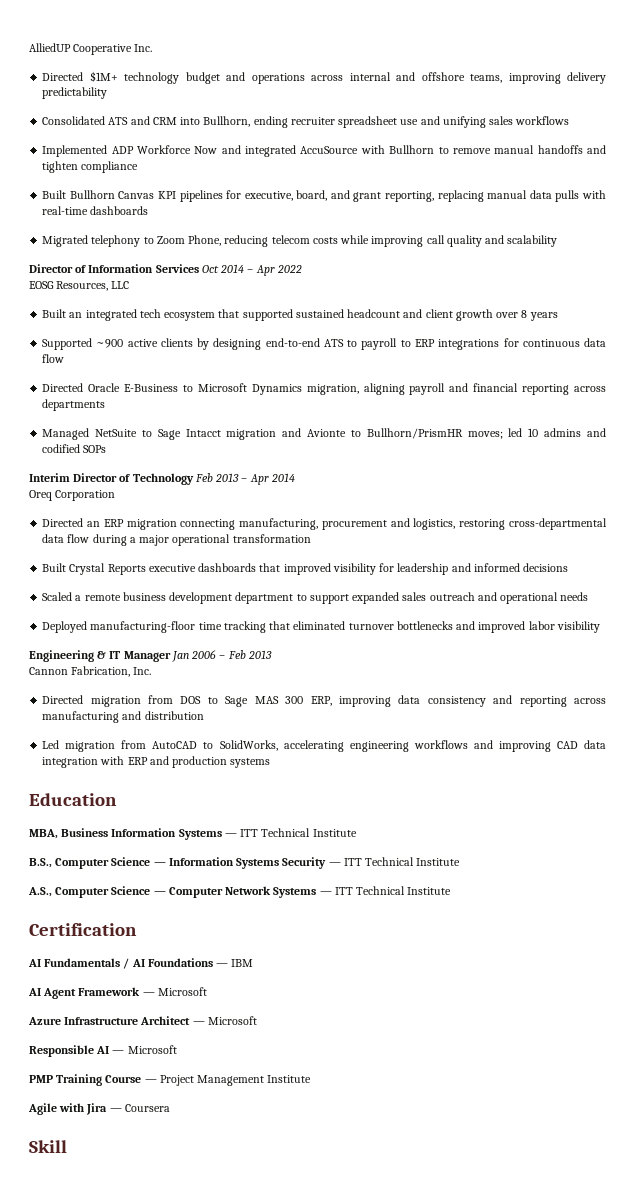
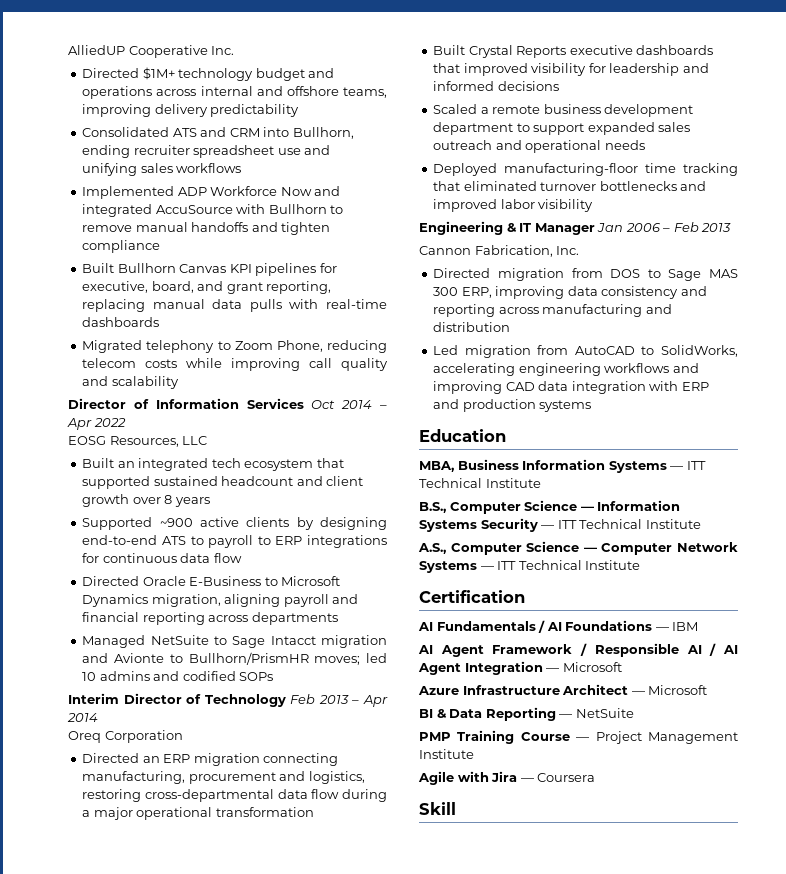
- AI Agent Framework — Microsoft
+ AI Agent Framework / Responsible AI / AI Agent Integration — Microsoft
- Responsible AI — Microsoft
+ BI & Data Reporting — NetSuite

